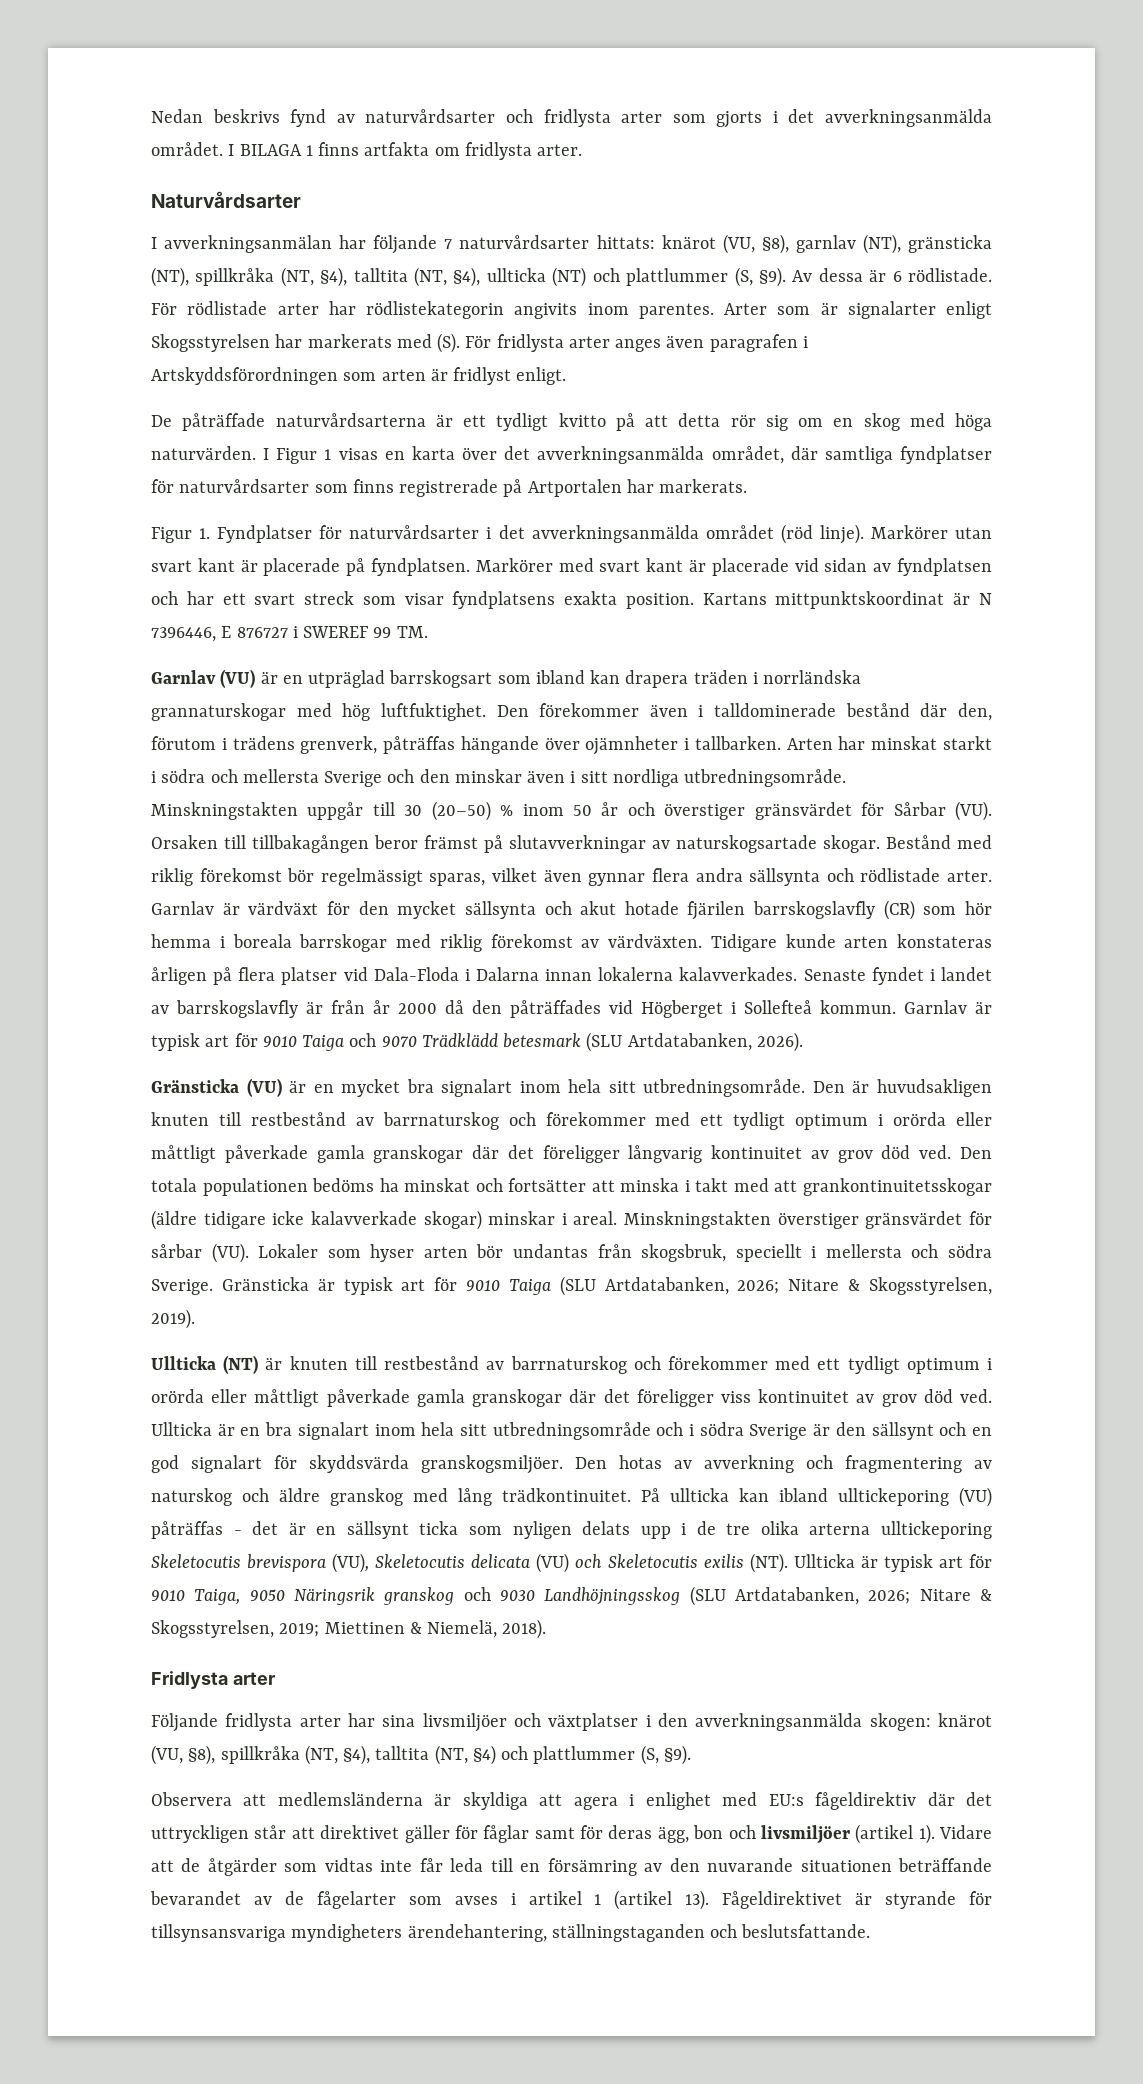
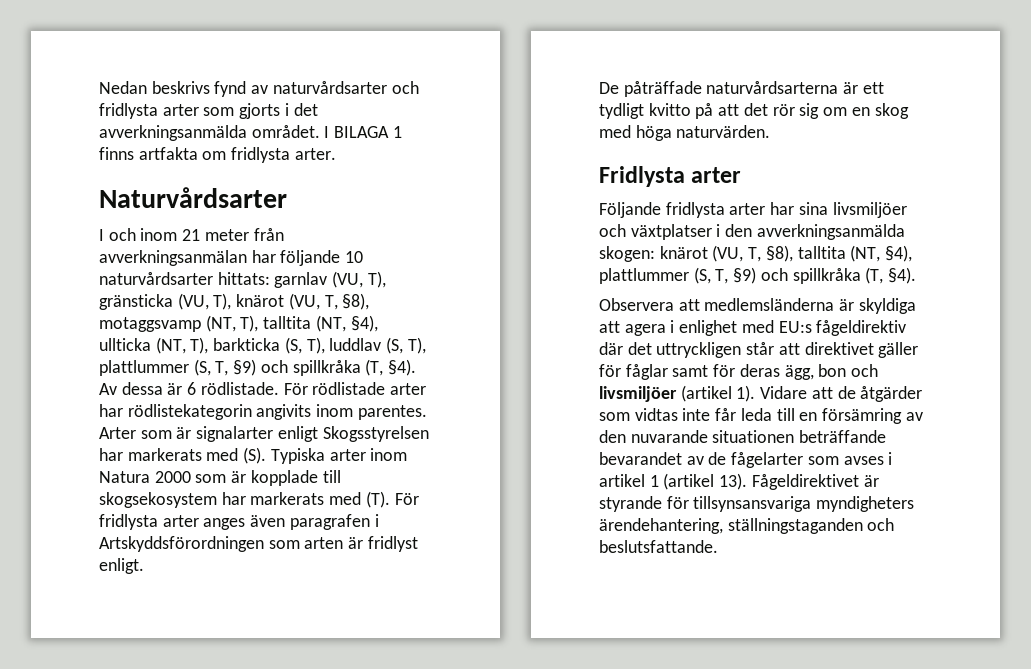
- I avverkningsanmälan har följande 7 naturvårdsarter hittats: knärot (VU, §8), garnlav (NT), gränsticka (NT), spillkråka (NT, §4), talltita (NT, §4), ullticka (NT) och plattlummer (S, §9).
+ I och inom 21 meter från avverkningsanmälan har följande 10 naturvårdsarter hittats: garnlav (VU, T), gränsticka (VU, T), knärot (VU, T, §8), motaggsvamp (NT, T), talltita (NT, §4), ullticka (NT, T), barkticka (S, T), luddlav (S, T), plattlummer (S, T, §9) och spillkråka (T, §4).
- Arter som är signalarter enligt Skogsstyrelsen har markerats med (S). För fridlysta arter anges även paragrafen i Artskyddsförordningen som arten är fridlyst enligt.
+ Arter som är signalarter enligt Skogsstyrelsen har markerats med (S). Typiska arter inom Natura 2000 som är kopplade till skogsekosystem har markerats med (T). För fridlysta arter anges även paragrafen i Artskyddsförordningen som arten är fridlyst enligt.
- De påträffade naturvårdsarterna är ett tydligt kvitto på att detta rör sig om en skog med höga naturvärden. I Figur 1 visas en karta över det avverkningsanmälda området, där samtliga fyndplatser för naturvårdsarter som finns registrerade på Artportalen har markerats.
- Figur 1. Fyndplatser för naturvårdsarter i det avverkningsanmälda området (röd linje). Markörer utan svart kant är placerade på fyndplatsen. Markörer med svart kant är placerade vid sidan av fyndplatsen och har ett svart streck som visar fyndplatsens exakta position. Kartans mittpunktskoordinat är N 7396446, E 876727 i SWEREF 99 TM.
- Garnlav (VU) är en utpräglad barrskogsart som ibland kan drapera träden i norrländska grannaturskogar med hög luftfuktighet. Den förekommer även i talldominerade bestånd där den, förutom i trädens grenverk, påträffas hängande över ojämnheter i tallbarken. Arten har minskat starkt i södra och mellersta Sverige och den minskar även i sitt nordliga utbredningsområde. Minskningstakten uppgår till 30 (20–50) % inom 50 år och överstiger gränsvärdet för Sårbar (VU). Orsaken till tillbakagången beror främst på slutavverkningar av naturskogsartade skogar. Bestånd med riklig förekomst bör regelmässigt sparas, vilket även gynnar flera andra sällsynta och rödlistade arter. Garnlav är värdväxt för den mycket sällsynta och akut hotade fjärilen barrskogslavfly (CR) som hör hemma i boreala barrskogar med riklig förekomst av värdväxten. Tidigare kunde arten konstateras årligen på flera platser vid Dala-Floda i Dalarna innan lokalerna kalavverkades. Senaste fyndet i landet av barrskogslavfly är från år 2000 då den påträffades vid Högberget i Sollefteå kommun. Garnlav är typisk art för 9010 Taiga och 9070 Trädklädd betesmark (SLU Artdatabanken, 2026).
- Gränsticka (VU) är en mycket bra signalart inom hela sitt utbredningsområde. Den är huvudsakligen knuten till restbestånd av barrnaturskog och förekommer med ett tydligt optimum i orörda eller måttligt påverkade gamla granskogar där det föreligger långvarig kontinuitet av grov död ved. Den totala populationen bedöms ha minskat och fortsätter att minska i takt med att grankontinuitetsskogar (äldre tidigare icke kalavverkade skogar) minskar i areal. Minskningstakten överstiger gränsvärdet för sårbar (VU). Lokaler som hyser arten bör undantas från skogsbruk, speciellt i mellersta och södra Sverige. Gränsticka är typisk art för 9010 Taiga (SLU Artdatabanken, 2026; Nitare & Skogsstyrelsen, 2019).
- Ullticka (NT) är knuten till restbestånd av barrnaturskog och förekommer med ett tydligt optimum i orörda eller måttligt påverkade gamla granskogar där det föreligger viss kontinuitet av grov död ved. Ullticka är en bra signalart inom hela sitt utbredningsområde och i södra Sverige är den sällsynt och en god signalart för skyddsvärda granskogsmiljöer. Den hotas av avverkning och fragmentering av naturskog och äldre granskog med lång trädkontinuitet. På ullticka kan ibland ulltickeporing (VU) påträffas - det är en sällsynt ticka som nyligen delats upp i de tre olika arterna ulltickeporing Skeletocutis brevispora (VU), Skeletocutis delicata (VU) och Skeletocutis exilis (NT). Ullticka är typisk art för 9010 Taiga, 9050 Näringsrik granskog och 9030 Landhöjningsskog (SLU Artdatabanken, 2026; Nitare & Skogsstyrelsen, 2019; Miettinen & Niemelä, 2018).
+ De påträffade naturvårdsarterna är ett tydligt kvitto på att det rör sig om en skog med höga naturvärden.
- Följande fridlysta arter har sina livsmiljöer och växtplatser i den avverkningsanmälda skogen: knärot (VU, §8), spillkråka (NT, §4), talltita (NT, §4) och plattlummer (S, §9).
+ Följande fridlysta arter har sina livsmiljöer och växtplatser i den avverkningsanmälda skogen: knärot (VU, T, §8), talltita (NT, §4), plattlummer (S, T, §9) och spillkråka (T, §4).

